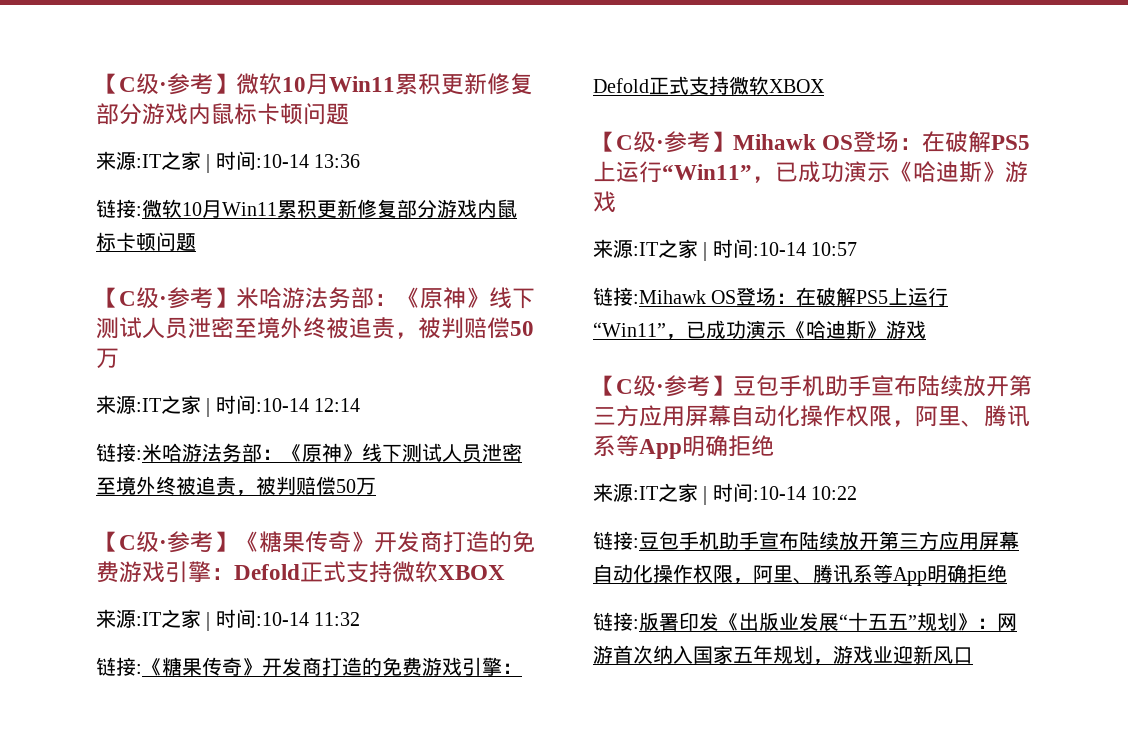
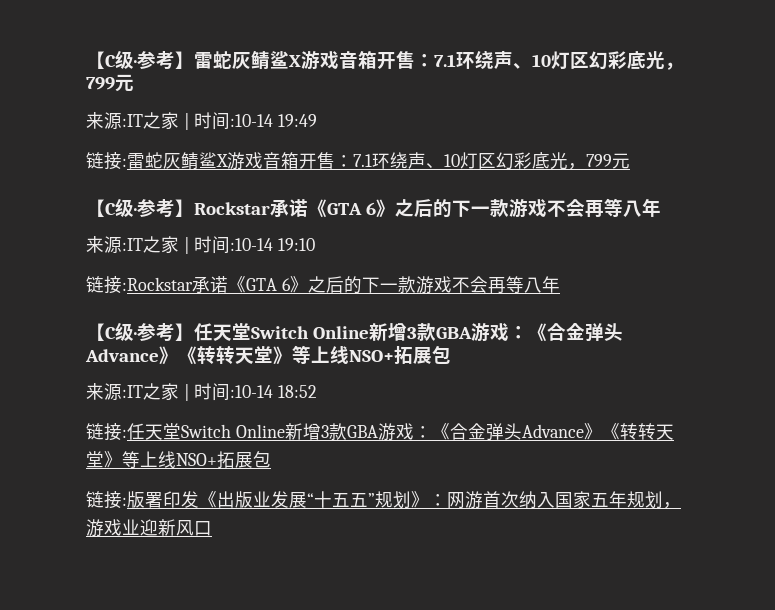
- 【C级·参考】微软10月Win11累积更新修复部分游戏内鼠标卡顿问题
- 来源:IT之家 | 时间:10-14 13:36
- 链接:微软10月Win11累积更新修复部分游戏内鼠标卡顿问题
- 【C级·参考】米哈游法务部：《原神》线下测试人员泄密至境外终被追责，被判赔偿50万
- 来源:IT之家 | 时间:10-14 12:14
- 链接:米哈游法务部：《原神》线下测试人员泄密至境外终被追责，被判赔偿50万
- 【C级·参考】《糖果传奇》开发商打造的免费游戏引擎：Defold正式支持微软XBOX
- 来源:IT之家 | 时间:10-14 11:32
- 链接:《糖果传奇》开发商打造的免费游戏引擎：Defold正式支持微软XBOX
- 【C级·参考】Mihawk OS登场：在破解PS5上运行“Win11”，已成功演示《哈迪斯》游戏
- 来源:IT之家 | 时间:10-14 10:57
- 链接:Mihawk OS登场：在破解PS5上运行“Win11”，已成功演示《哈迪斯》游戏
- 【C级·参考】豆包手机助手宣布陆续放开第三方应用屏幕自动化操作权限，阿里、腾讯系等App明确拒绝
- 来源:IT之家 | 时间:10-14 10:22
- 链接:豆包手机助手宣布陆续放开第三方应用屏幕自动化操作权限，阿里、腾讯系等App明确拒绝
+ 【C级·参考】雷蛇灰鲭鲨X游戏音箱开售：7.1环绕声、10灯区幻彩底光，799元
+ 来源:IT之家 | 时间:10-14 19:49
+ 链接:雷蛇灰鲭鲨X游戏音箱开售：7.1环绕声、10灯区幻彩底光，799元
+ 【C级·参考】Rockstar承诺《GTA 6》之后的下一款游戏不会再等八年
+ 来源:IT之家 | 时间:10-14 19:10
+ 链接:Rockstar承诺《GTA 6》之后的下一款游戏不会再等八年
+ 【C级·参考】任天堂Switch Online新增3款GBA游戏：《合金弹头Advance》《转转天堂》等上线NSO+拓展包
+ 来源:IT之家 | 时间:10-14 18:52
+ 链接:任天堂Switch Online新增3款GBA游戏：《合金弹头Advance》《转转天堂》等上线NSO+拓展包

